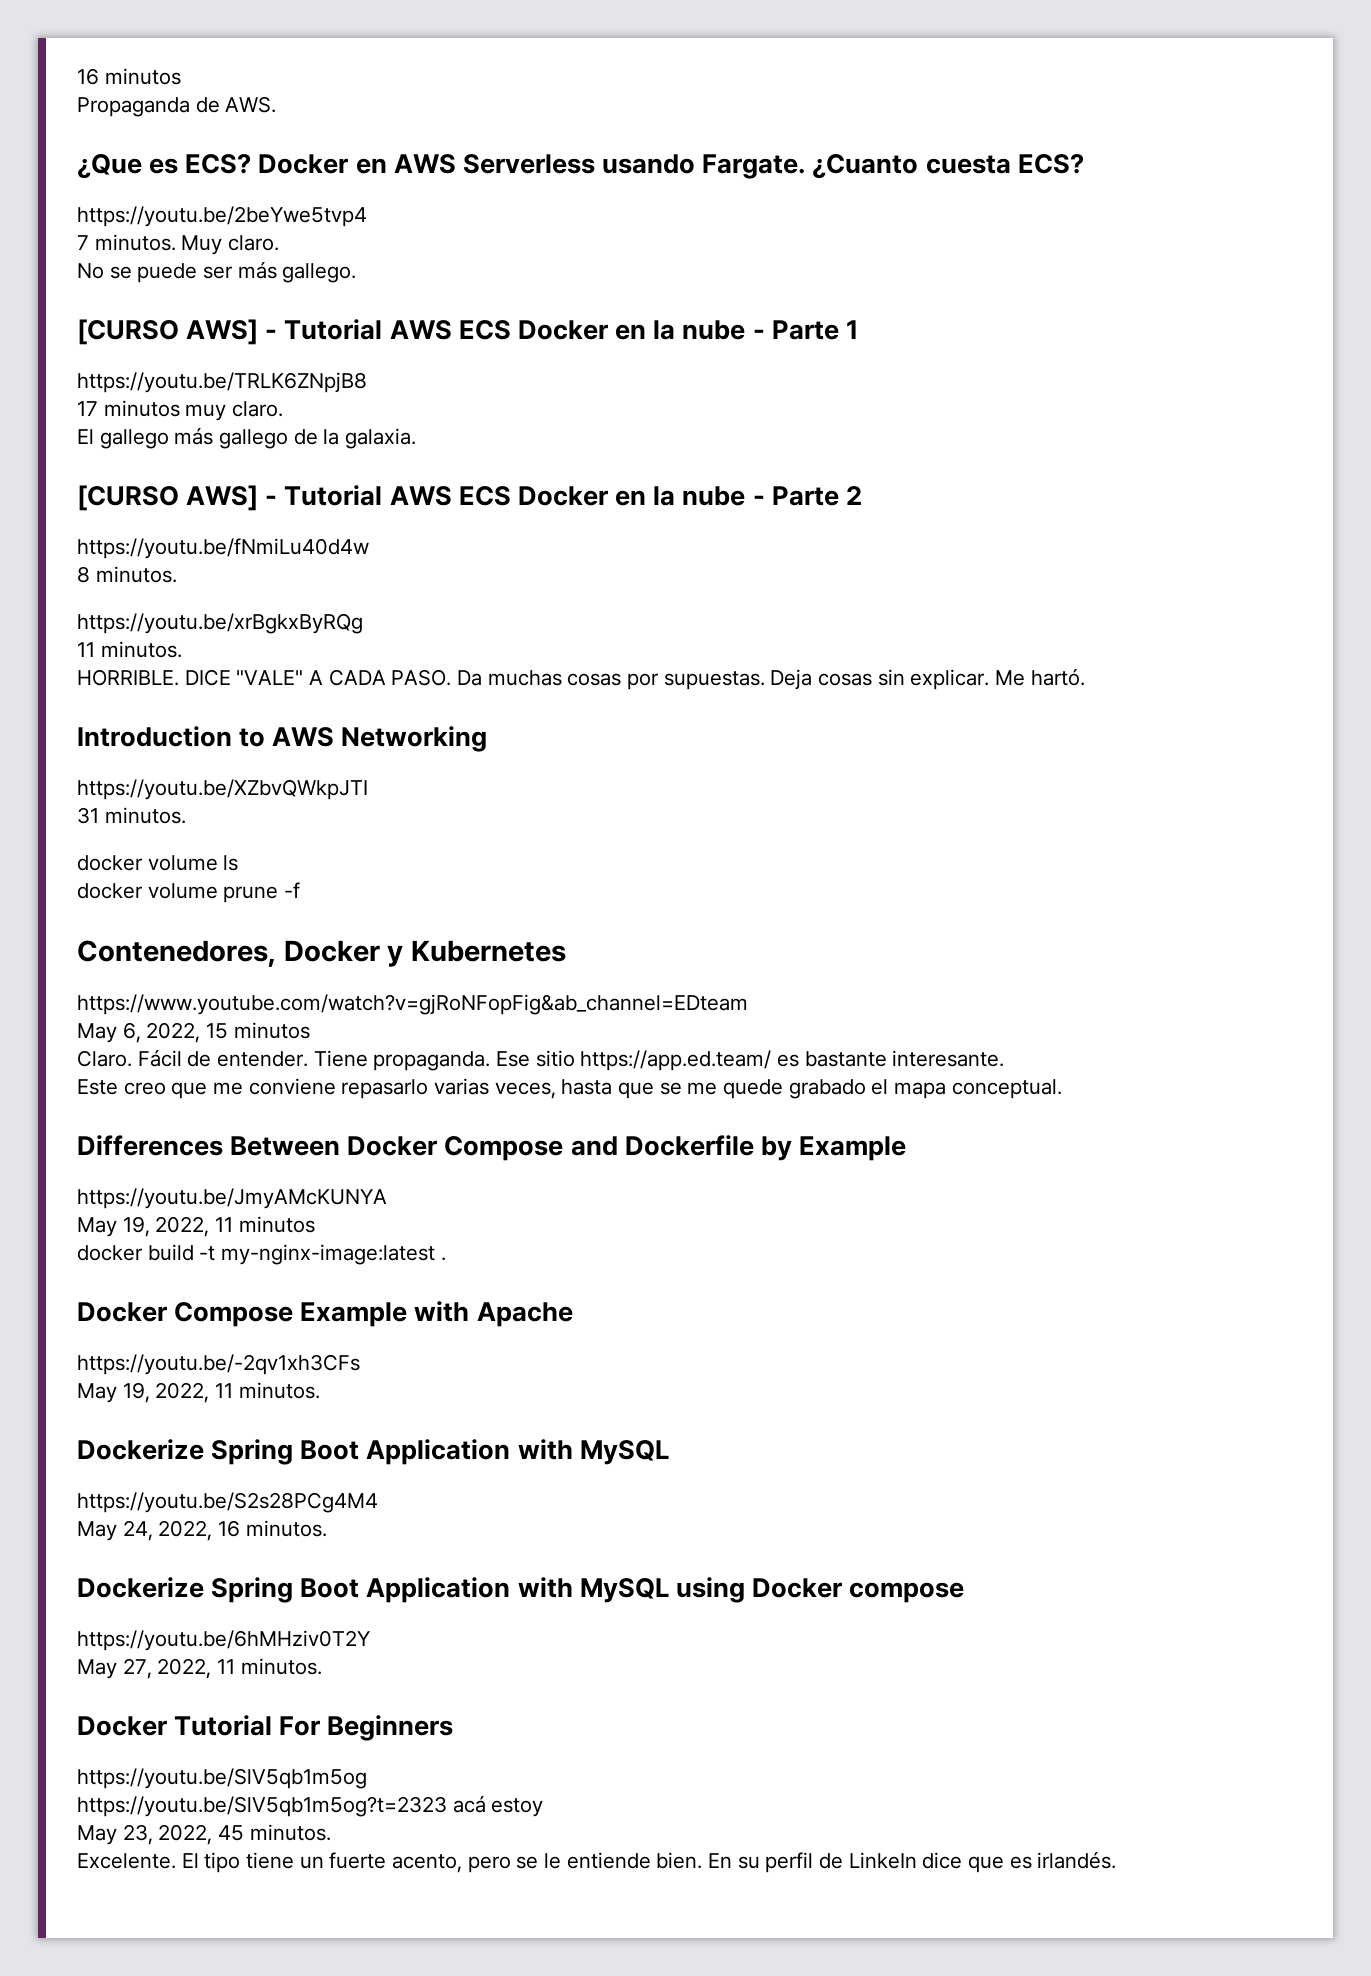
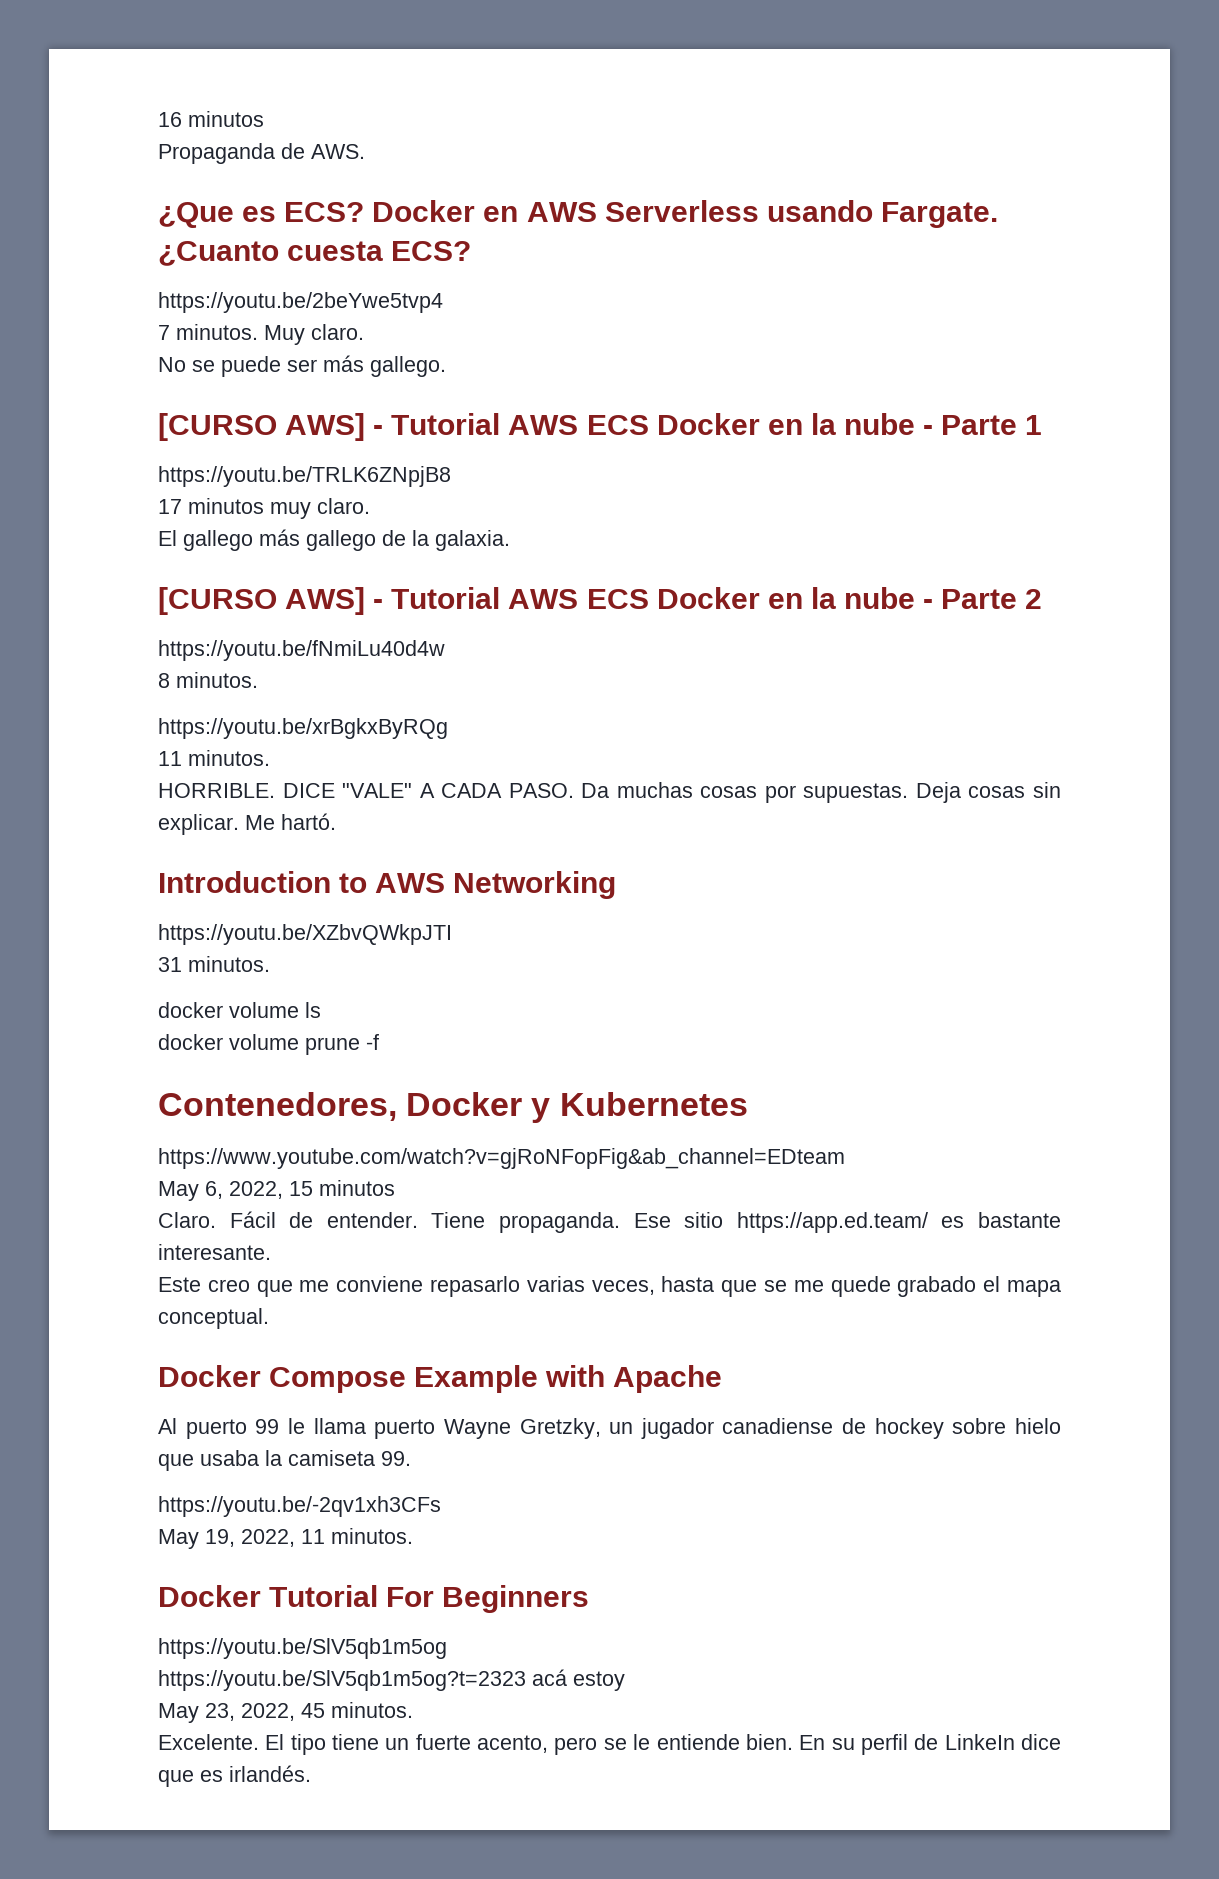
- Differences Between Docker Compose and Dockerfile by Example
- https://youtu.be/JmyAMcKUNYA
- May 19, 2022, 11 minutos
- docker build -t my-nginx-image:latest .
+ Al puerto 99 le llama puerto Wayne Gretzky, un jugador canadiense de hockey sobre hielo que usaba la camiseta 99.
  May 19, 2022, 11 minutos.
- Dockerize Spring Boot Application with MySQL
- https://youtu.be/S2s28PCg4M4
- May 24, 2022, 16 minutos.
- Dockerize Spring Boot Application with MySQL using Docker compose
- https://youtu.be/6hMHziv0T2Y
- May 27, 2022, 11 minutos.

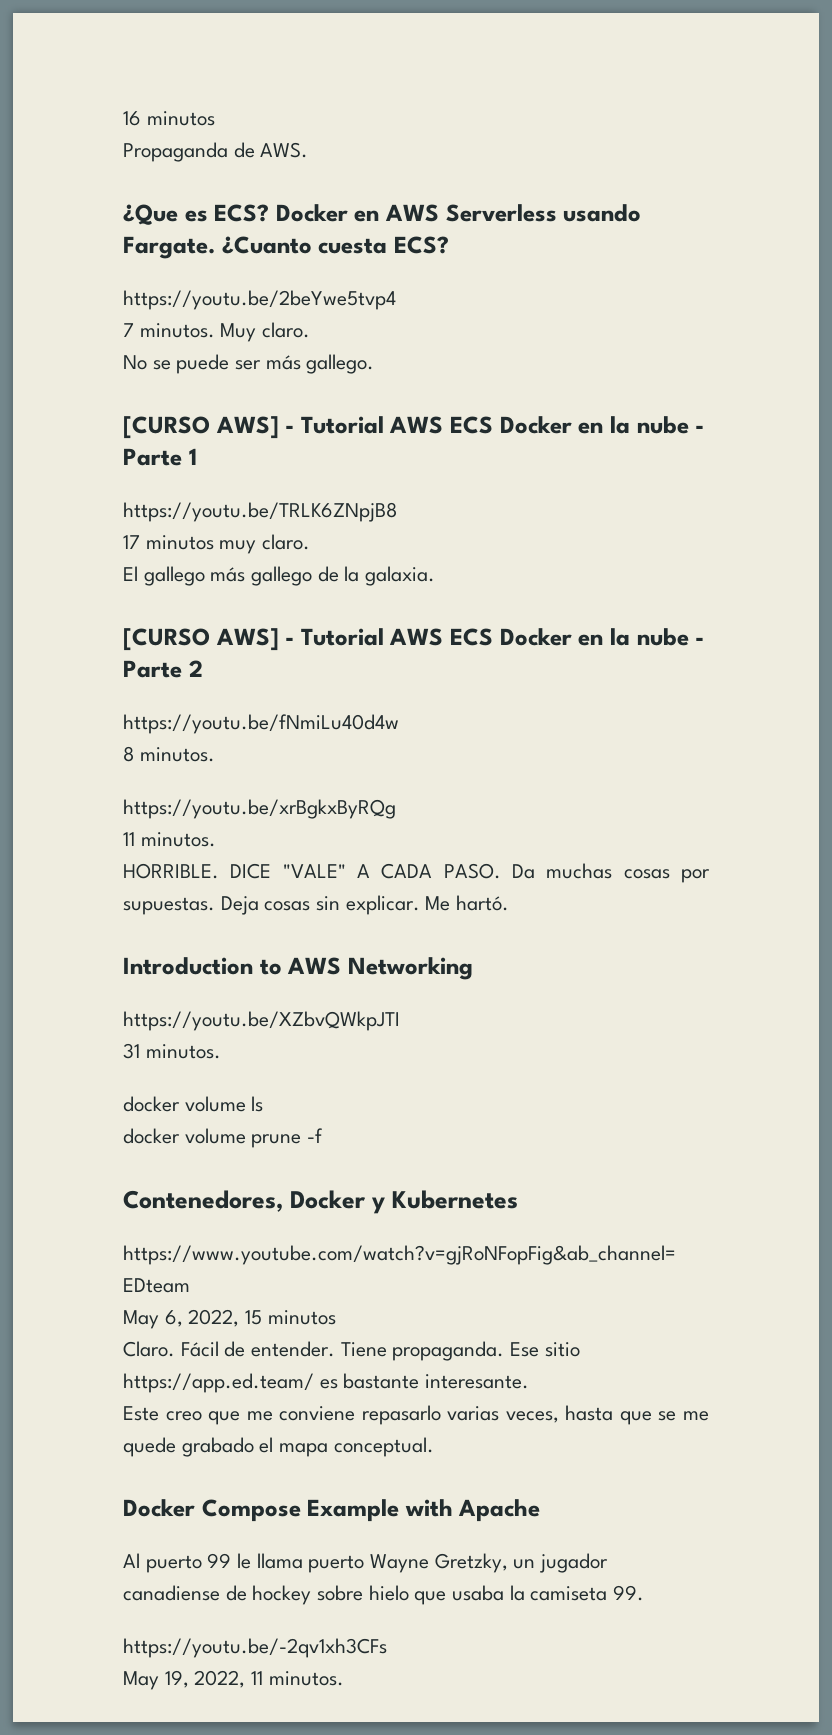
- Docker Tutorial For Beginners
- https://youtu.be/SlV5qb1m5og
- https://youtu.be/SlV5qb1m5og?t=2323 acá estoy
- May 23, 2022, 45 minutos.
- Excelente. El tipo tiene un fuerte acento, pero se le entiende bien. En su perfil de LinkeIn dice que es irlandés.

